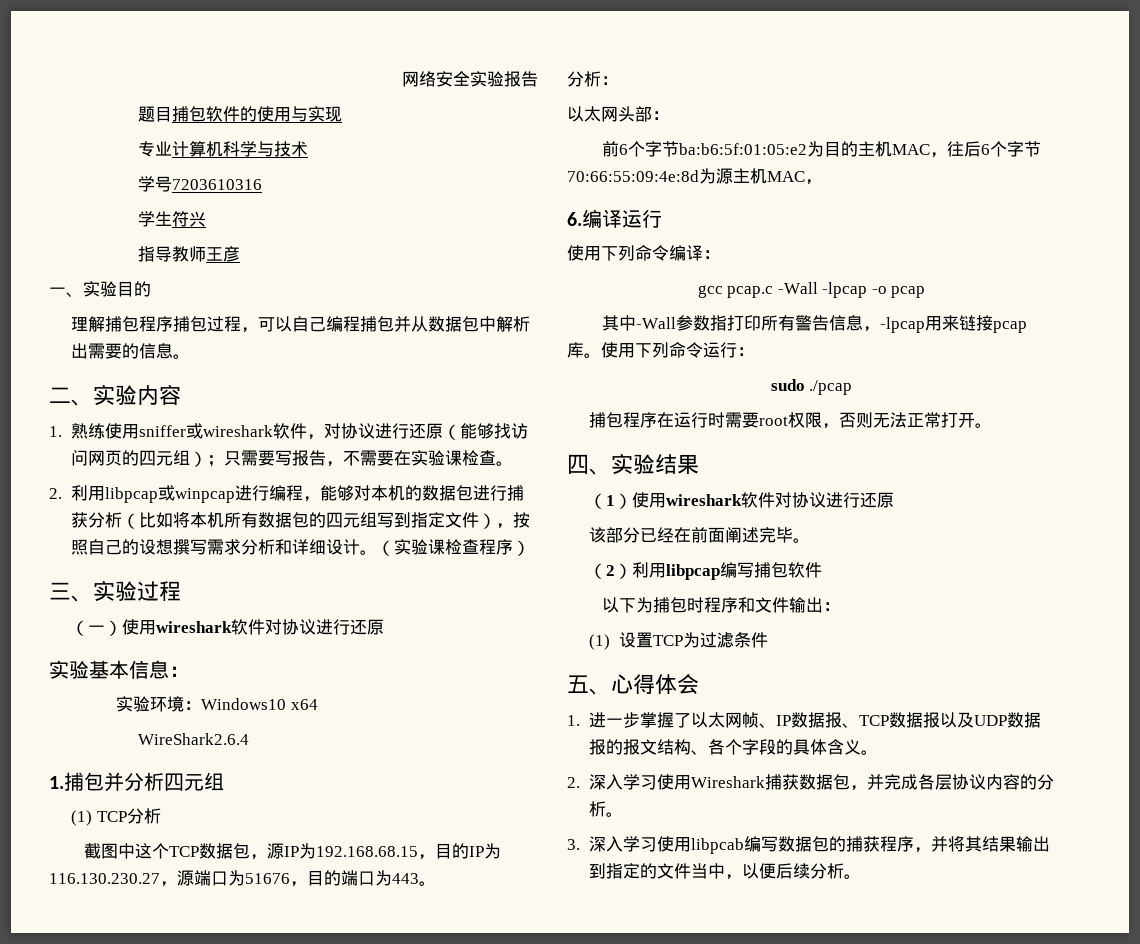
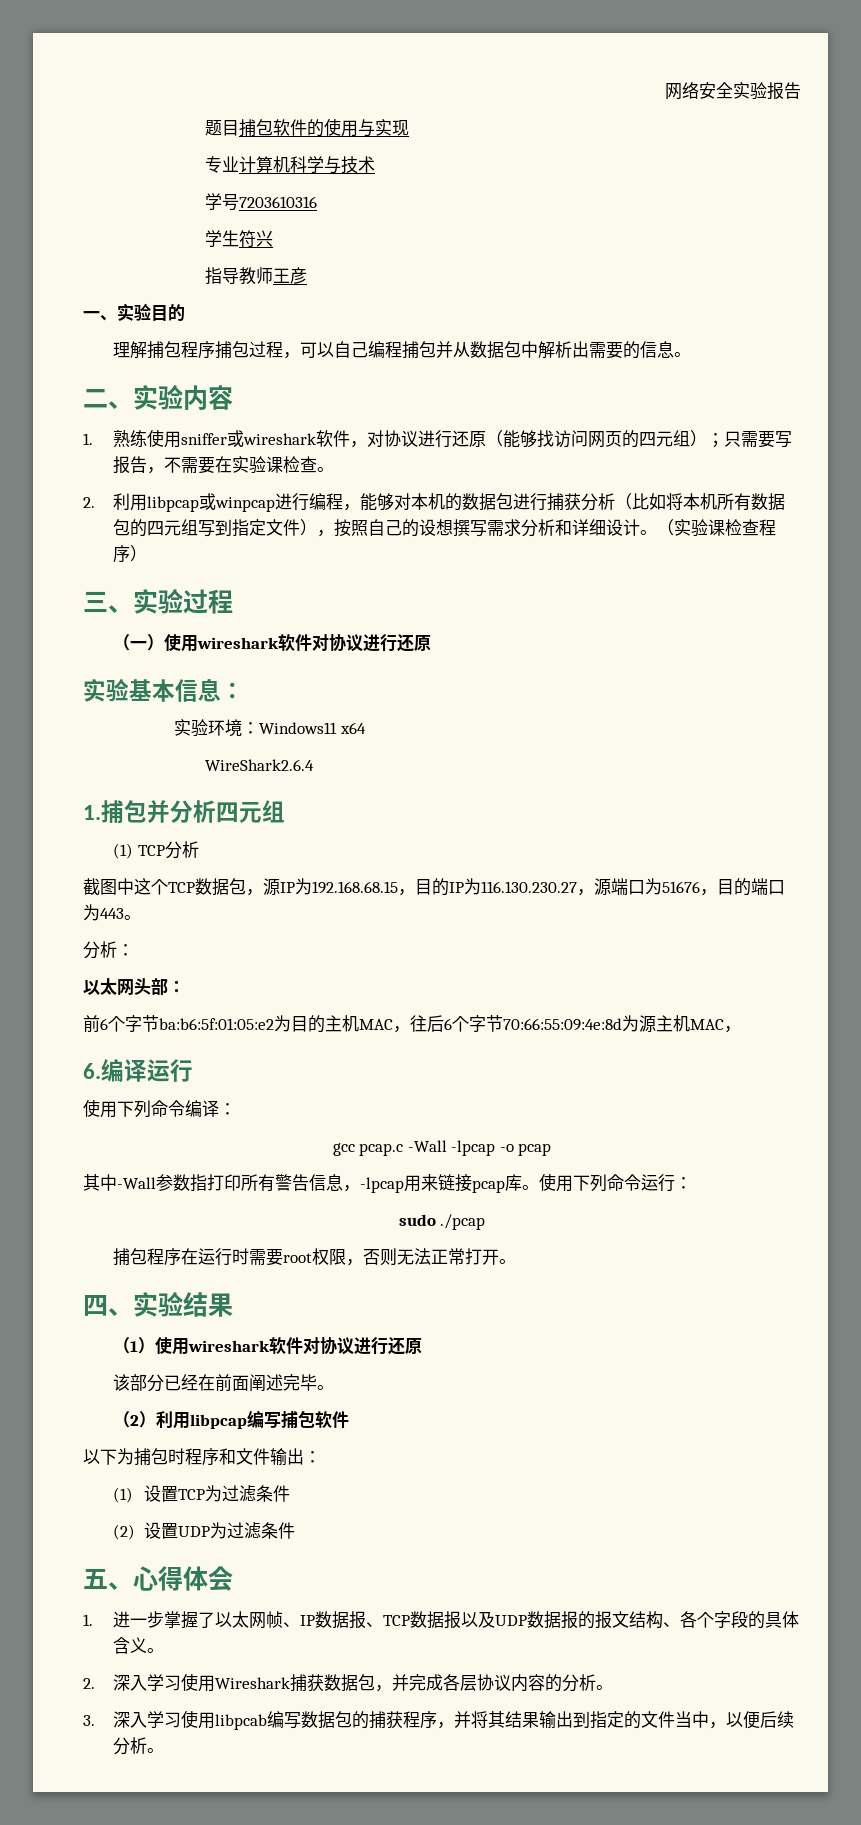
- 实验环境：Windows10 x64
+ 实验环境：Windows11 x64
+ (2)设置UDP为过滤条件

